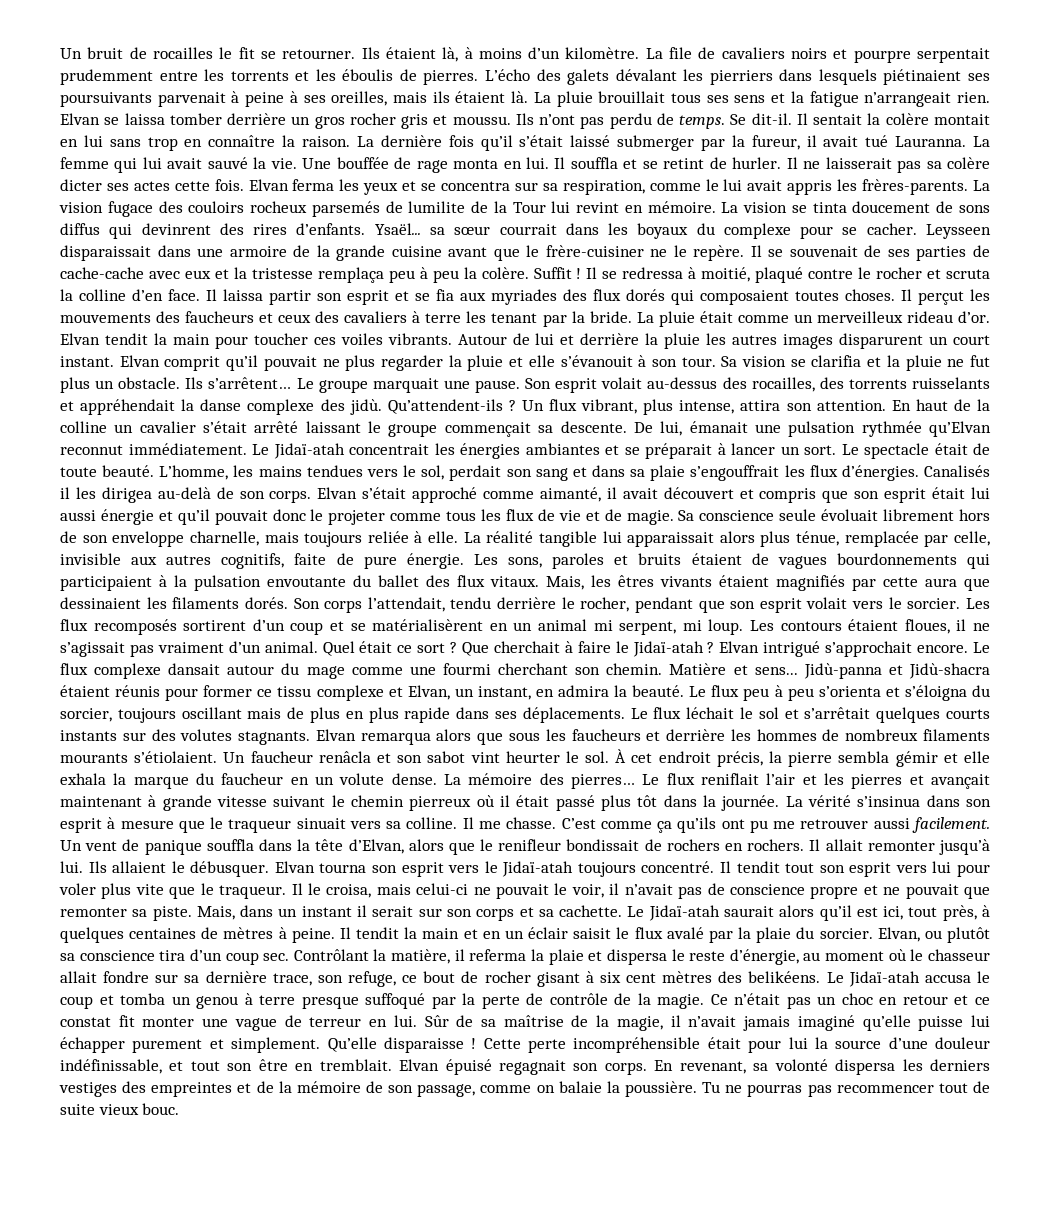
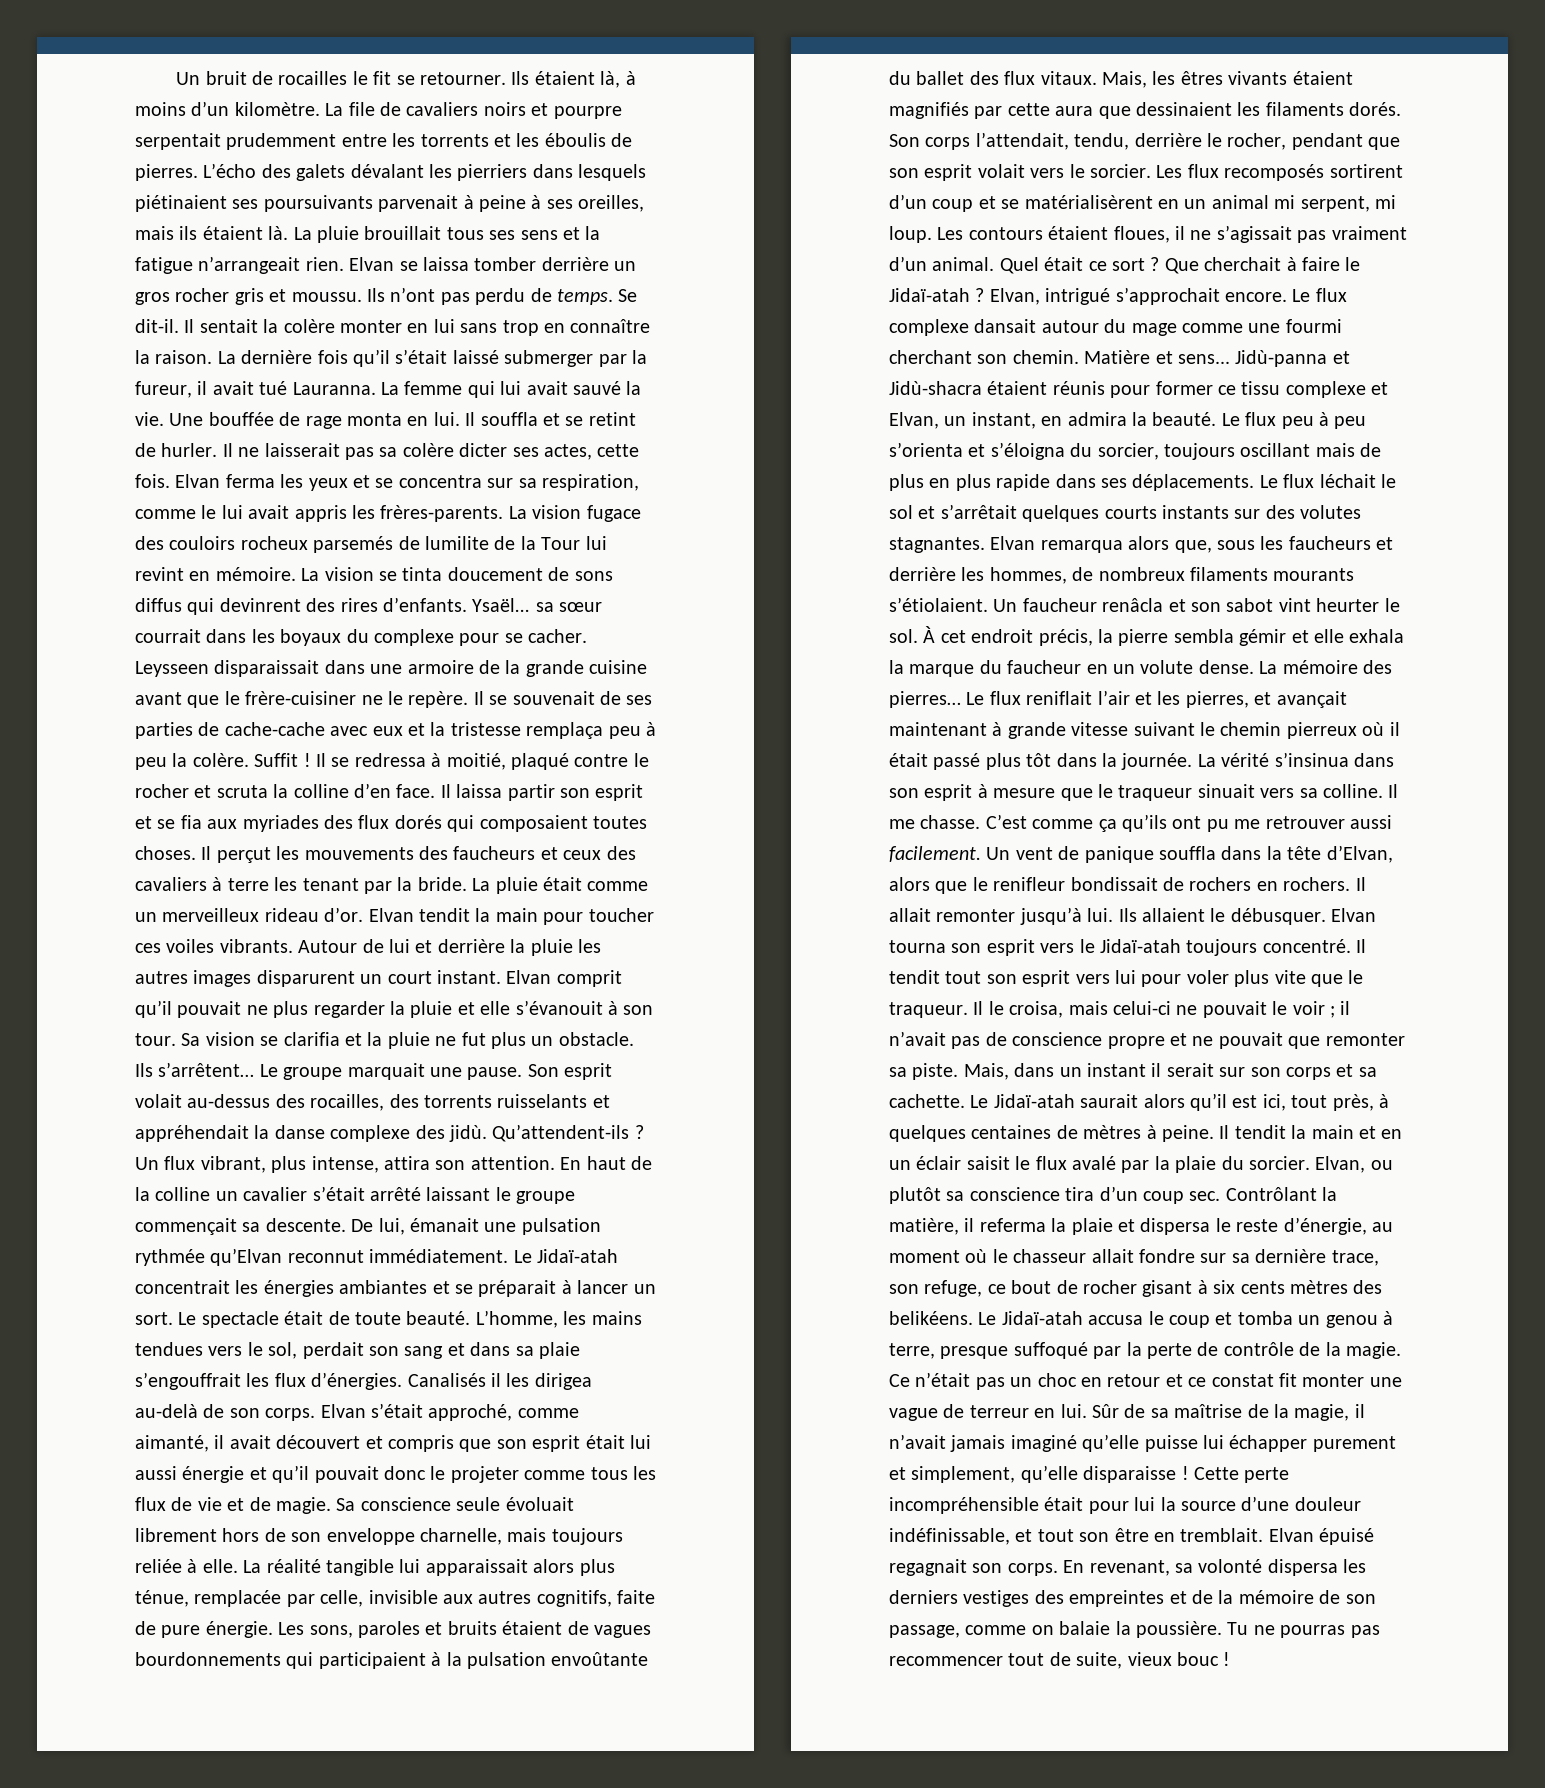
- Il sentait la colère montait en lui sans trop en connaître la raison.
+ Il sentait la colère monter en lui sans trop en connaître la raison.
- Il ne laisserait pas sa colère dicter ses actes cette fois.
+ Il ne laisserait pas sa colère dicter ses actes, cette fois.
- Elvan s’était approché comme aimanté, il avait découvert et compris que son esprit était lui aussi énergie et qu’il pouvait donc le projeter comme tous les flux de vie et de magie.
+ Elvan s’était approché, comme aimanté, il avait découvert et compris que son esprit était lui aussi énergie et qu’il pouvait donc le projeter comme tous les flux de vie et de magie.
- Les sons, paroles et bruits étaient de vagues bourdonnements qui participaient à la pulsation envoutante du ballet des flux vitaux.
+ Les sons, paroles et bruits étaient de vagues bourdonnements qui participaient à la pulsation envoûtante du ballet des flux vitaux.
- Son corps l’attendait, tendu derrière le rocher, pendant que son esprit volait vers le sorcier.
+ Son corps l’attendait, tendu, derrière le rocher, pendant que son esprit volait vers le sorcier.
- Elvan intrigué s’approchait encore.
+ Elvan, intrigué s’approchait encore.
- Le flux léchait le sol et s’arrêtait quelques courts instants sur des volutes stagnants.
+ Le flux léchait le sol et s’arrêtait quelques courts instants sur des volutes stagnantes.
- Elvan remarqua alors que sous les faucheurs et derrière les hommes de nombreux filaments mourants s’étiolaient.
+ Elvan remarqua alors que, sous les faucheurs et derrière les hommes, de nombreux filaments mourants s’étiolaient.
- Le flux reniflait l’air et les pierres et avançait maintenant à grande vitesse suivant le chemin pierreux où il était passé plus tôt dans la journée.
+ Le flux reniflait l’air et les pierres, et avançait maintenant à grande vitesse suivant le chemin pierreux où il était passé plus tôt dans la journée.
- Il le croisa, mais celui-ci ne pouvait le voir, il n’avait pas de conscience propre et ne pouvait que remonter sa piste.
+ Il le croisa, mais celui-ci ne pouvait le voir ; il n’avait pas de conscience propre et ne pouvait que remonter sa piste.
- Elvan, ou plutôt sa conscience tira d’un coup sec. Contrôlant la matière, il referma la plaie et dispersa le reste d’énergie, au moment où le chasseur allait fondre sur sa dernière trace, son refuge, ce bout de rocher gisant à six cent mètres des belikéens.
+ Elvan, ou plutôt sa conscience tira d’un coup sec. Contrôlant la matière, il referma la plaie et dispersa le reste d’énergie, au moment où le chasseur allait fondre sur sa dernière trace, son refuge, ce bout de rocher gisant à six cents mètres des belikéens.
- Le Jidaï-atah accusa le coup et tomba un genou à terre presque suffoqué par la perte de contrôle de la magie.
+ Le Jidaï-atah accusa le coup et tomba un genou à terre, presque suffoqué par la perte de contrôle de la magie.
- Sûr de sa maîtrise de la magie, il n’avait jamais imaginé qu’elle puisse lui échapper purement et simplement. Qu’elle disparaisse !
+ Sûr de sa maîtrise de la magie, il n’avait jamais imaginé qu’elle puisse lui échapper purement et simplement, qu’elle disparaisse !
- Tu ne pourras pas recommencer tout de suite vieux bouc.
+ Tu ne pourras pas recommencer tout de suite, vieux bouc !

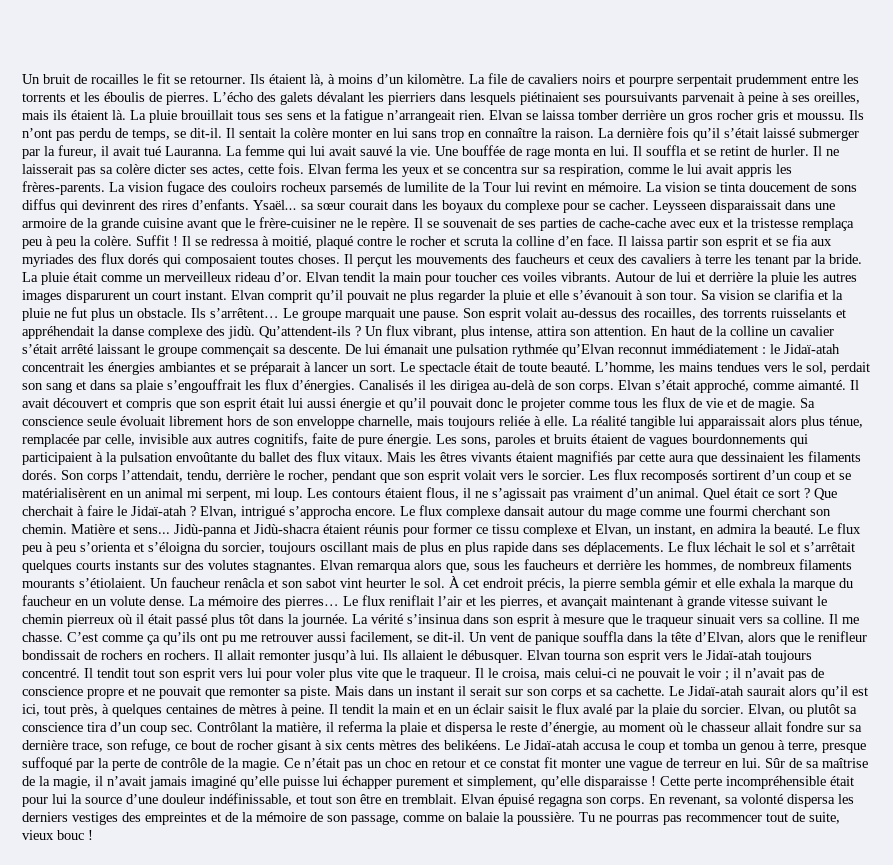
- Ils n’ont pas perdu de temps. Se dit-il.
+ Ils n’ont pas perdu de temps, se dit-il.
- Ysaël... sa sœur courrait dans les boyaux du complexe pour se cacher.
+ Ysaël... sa sœur courait dans les boyaux du complexe pour se cacher.
- De lui, émanait une pulsation rythmée qu’Elvan reconnut immédiatement. Le Jidaï-atah concentrait les énergies ambiantes et se préparait à lancer un sort.
+ De lui émanait une pulsation rythmée qu’Elvan reconnut immédiatement : le Jidaï-atah concentrait les énergies ambiantes et se préparait à lancer un sort.
- Elvan s’était approché, comme aimanté, il avait découvert et compris que son esprit était lui aussi énergie et qu’il pouvait donc le projeter comme tous les flux de vie et de magie.
+ Elvan s’était approché, comme aimanté. Il avait découvert et compris que son esprit était lui aussi énergie et qu’il pouvait donc le projeter comme tous les flux de vie et de magie.
- Mais, les êtres vivants étaient magnifiés par cette aura que dessinaient les filaments dorés.
+ Mais les êtres vivants étaient magnifiés par cette aura que dessinaient les filaments dorés.
- Les contours étaient floues, il ne s’agissait pas vraiment d’un animal.
+ Les contours étaient flous, il ne s’agissait pas vraiment d’un animal.
- Elvan, intrigué s’approchait encore.
+ Elvan, intrigué s’approcha encore.
- C’est comme ça qu’ils ont pu me retrouver aussi facilement.
+ C’est comme ça qu’ils ont pu me retrouver aussi facilement, se dit-il.
- Mais, dans un instant il serait sur son corps et sa cachette.
+ Mais dans un instant il serait sur son corps et sa cachette.
- Elvan épuisé regagnait son corps.
+ Elvan épuisé regagna son corps.

